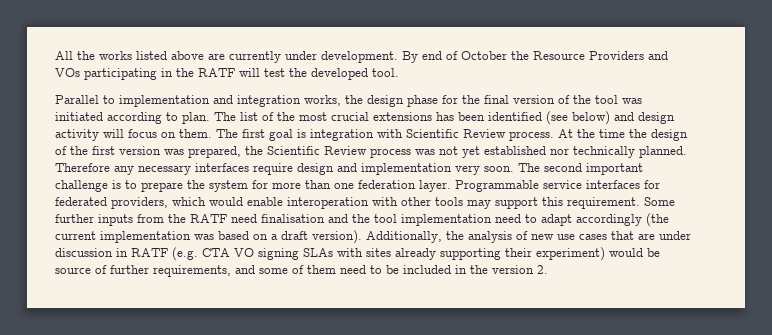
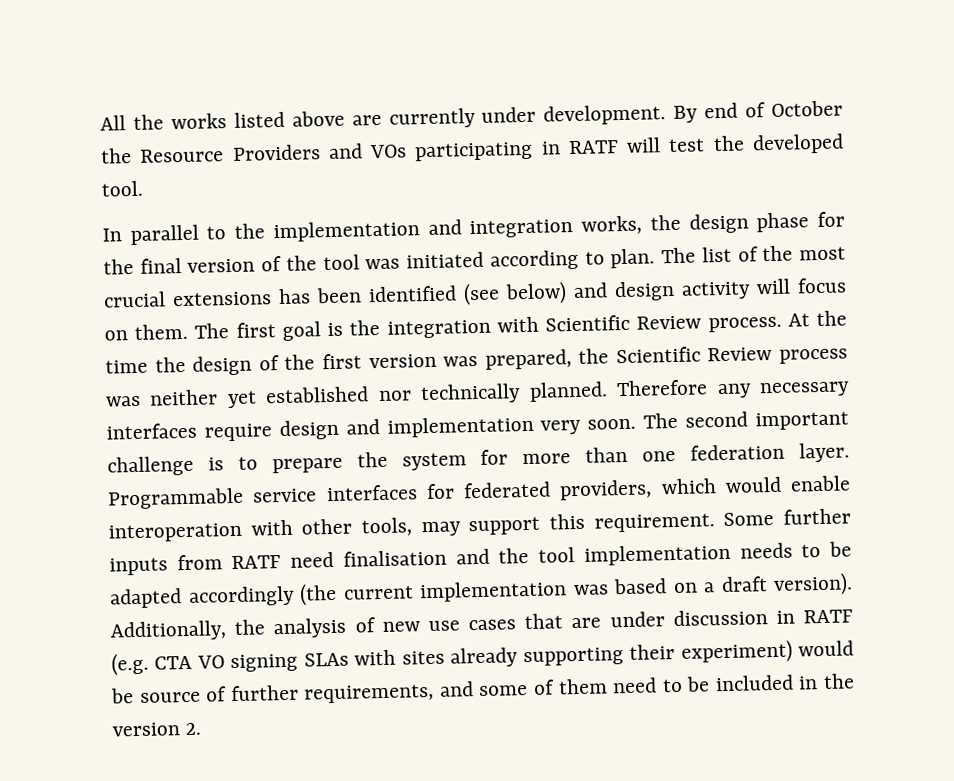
- By end of October the Resource Providers and VOs participating in the RATF will test the developed tool.
+ By end of October the Resource Providers and VOs participating in RATF will test the developed tool.
- Parallel to implementation and integration works, the design phase for the final version of the tool was initiated according to plan.
+ In parallel to the implementation and integration works, the design phase for the final version of the tool was initiated according to plan.
- The first goal is integration with Scientific Review process.
+ The first goal is the integration with Scientific Review process.
- At the time the design of the first version was prepared, the Scientific Review process was not yet established nor technically planned.
+ At the time the design of the first version was prepared, the Scientific Review process was neither yet established nor technically planned.
- Programmable service interfaces for federated providers, which would enable interoperation with other tools may support this requirement.
+ Programmable service interfaces for federated providers, which would enable interoperation with other tools, may support this requirement.
- Some further inputs from the RATF need finalisation and the tool implementation need to adapt accordingly (the current implementation was based on a draft version).
+ Some further inputs from RATF need finalisation and the tool implementation needs to be adapted accordingly (the current implementation was based on a draft version).

